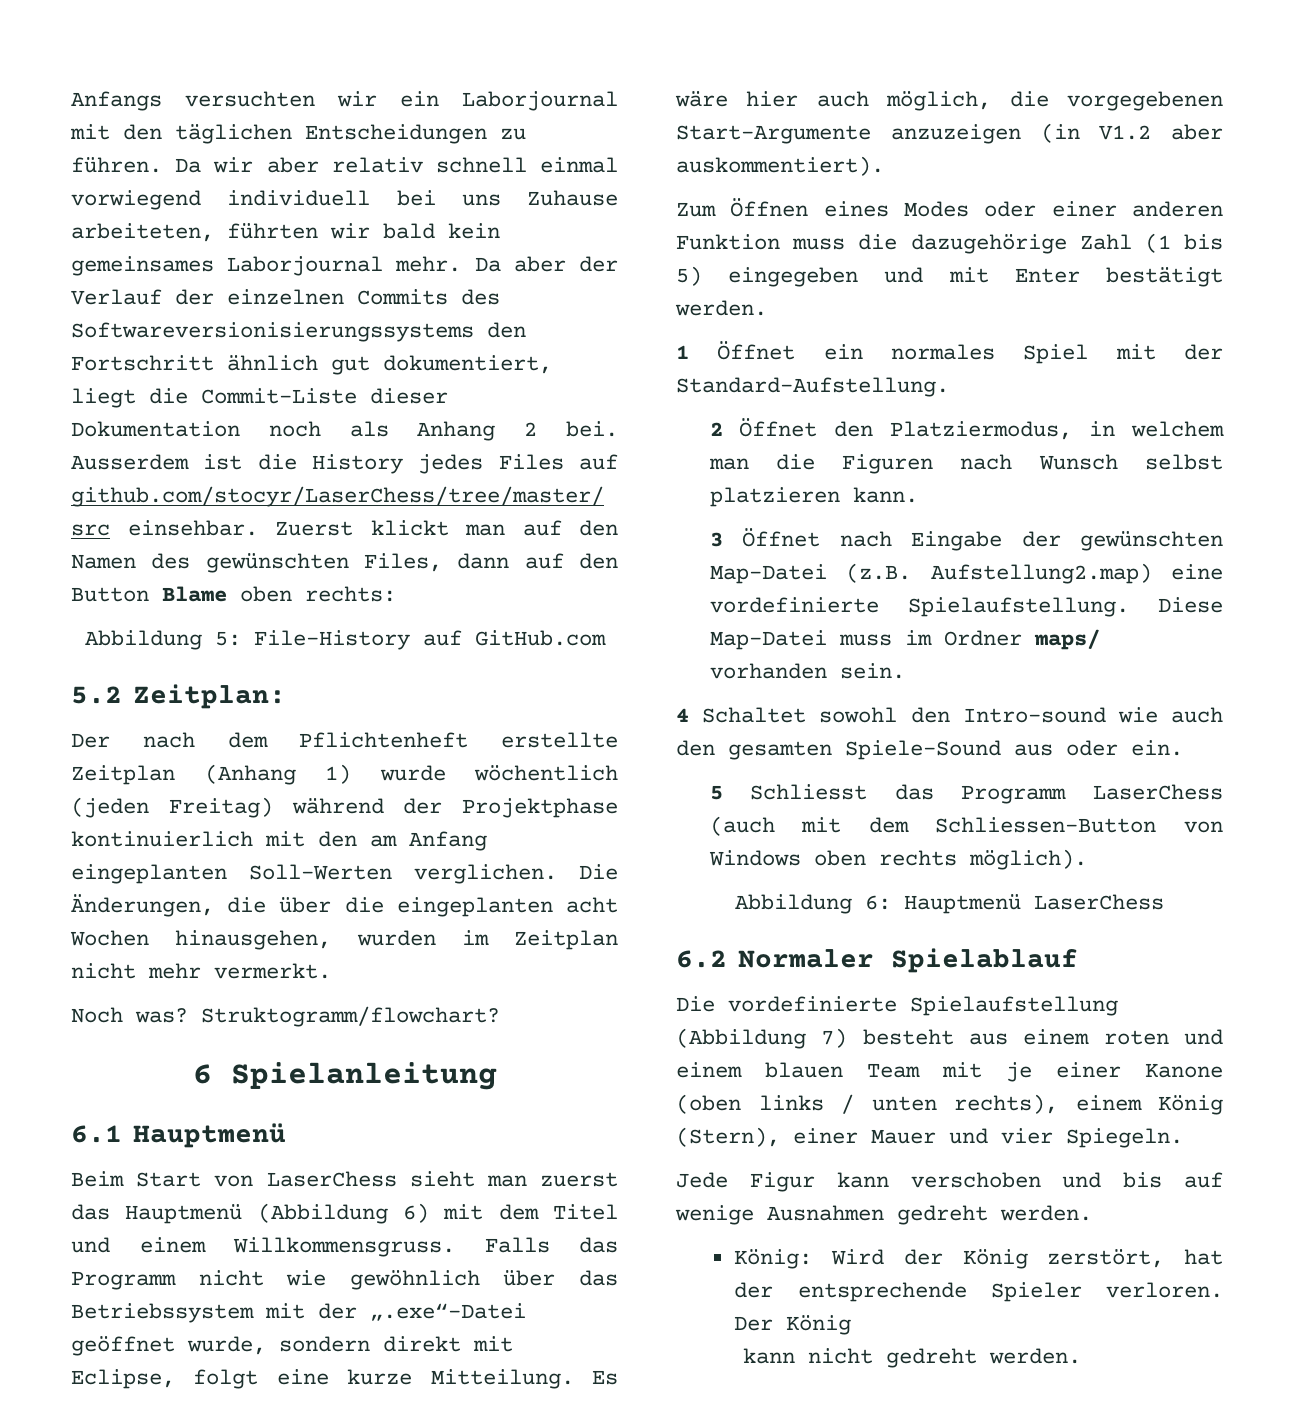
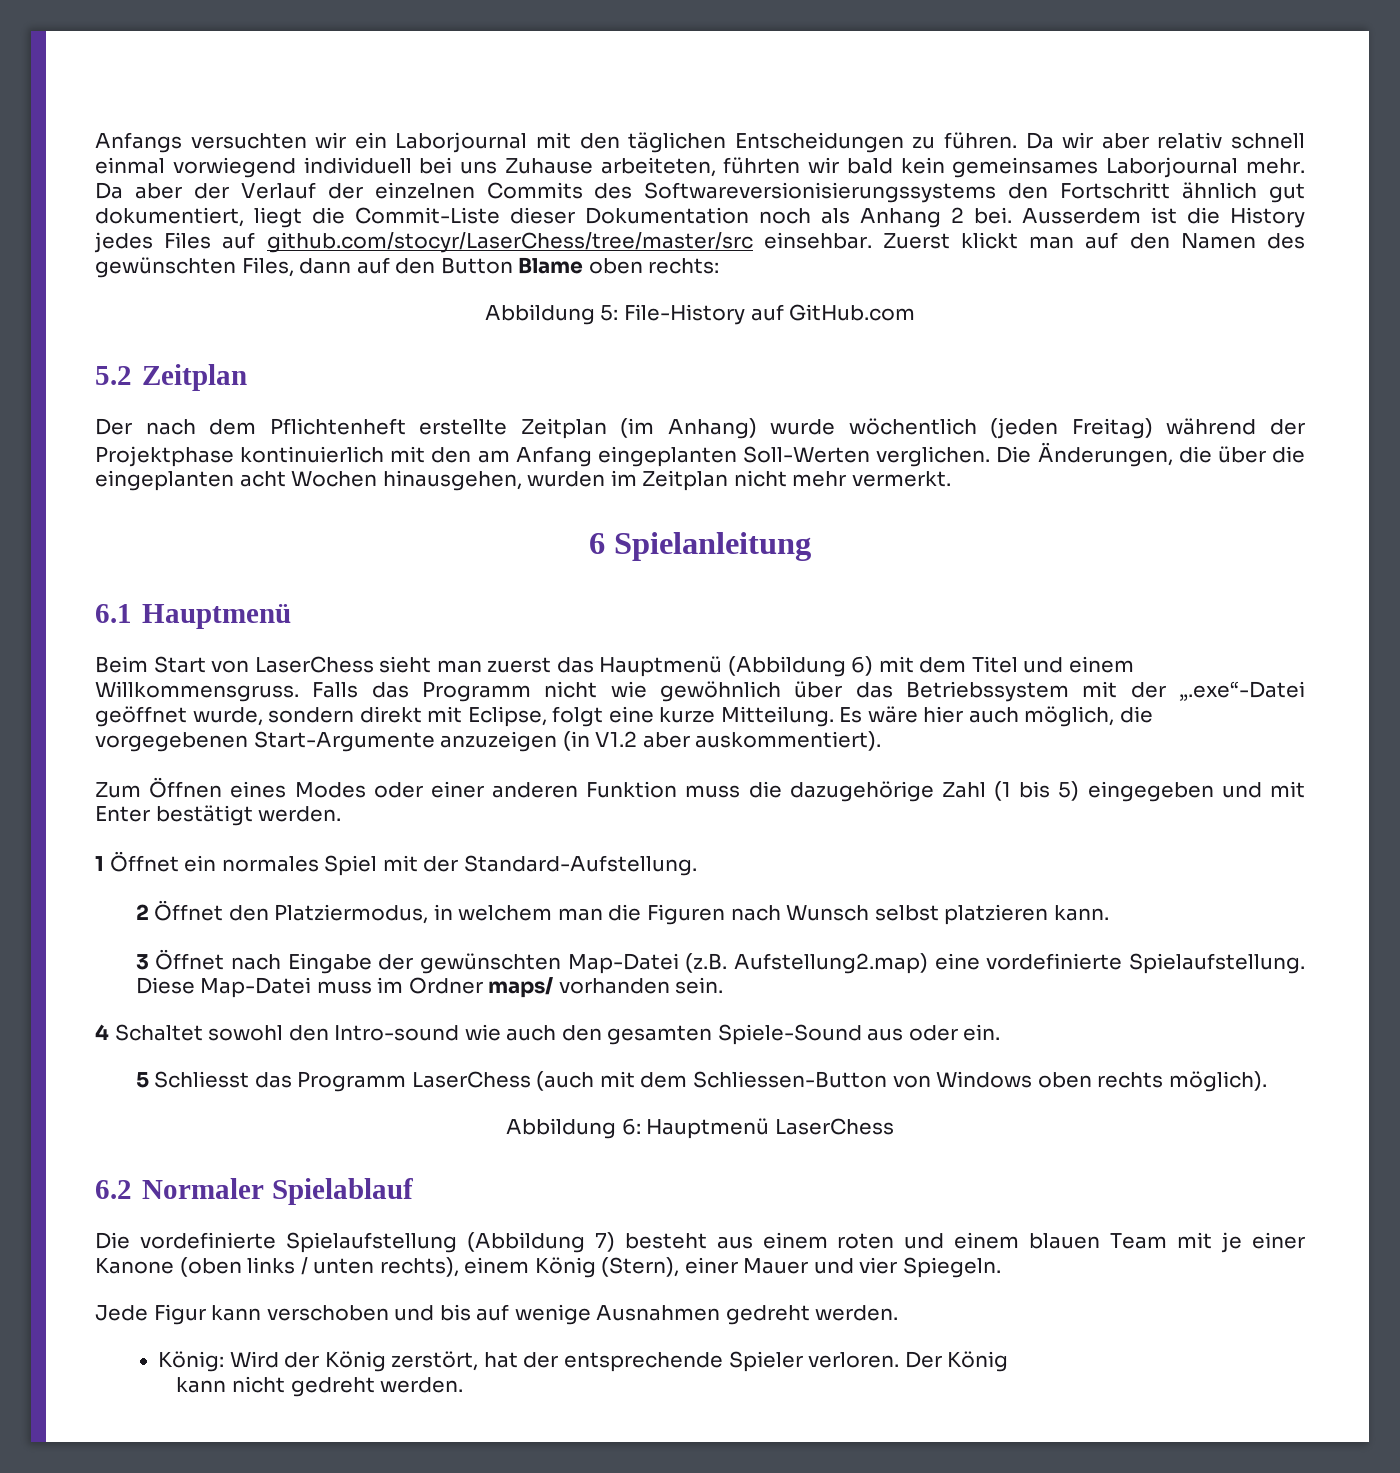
- 5.2 Zeitplan:
+ 5.2 Zeitplan
- Der nach dem Pflichtenheft erstellte Zeitplan (Anhang 1) wurde wöchentlich (jeden Freitag) während der Projektphase kontinuierlich mit den am Anfang eingeplanten Soll-Werten verglichen.
+ Der nach dem Pflichtenheft erstellte Zeitplan (im Anhang) wurde wöchentlich (jeden Freitag) während der Projektphase kontinuierlich mit den am Anfang eingeplanten Soll-Werten verglichen.
- Noch was? Struktogramm/flowchart?

